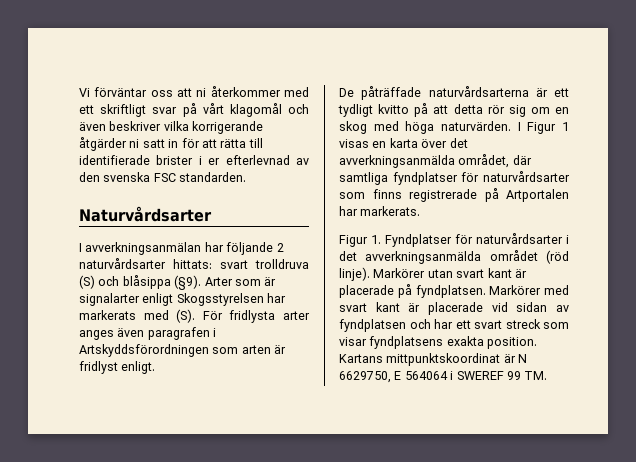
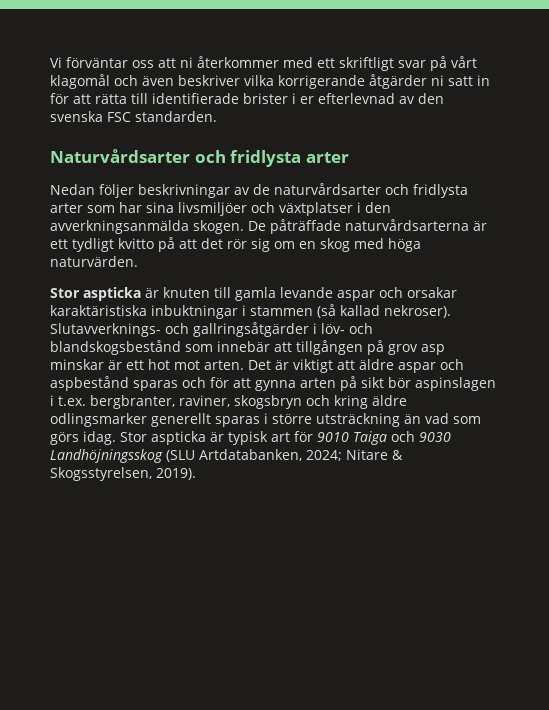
- Naturvårdsarter
- I avverkningsanmälan har följande 2 naturvårdsarter hittats: svart trolldruva (S) och blåsippa (§9). Arter som är signalarter enligt Skogsstyrelsen har markerats med (S). För fridlysta arter anges även paragrafen i Artskyddsförordningen som arten är fridlyst enligt.
- De påträffade naturvårdsarterna är ett tydligt kvitto på att detta rör sig om en skog med höga naturvärden. I Figur 1 visas en karta över det avverkningsanmälda området, där samtliga fyndplatser för naturvårdsarter som finns registrerade på Artportalen har markerats.
- Figur 1. Fyndplatser för naturvårdsarter i det avverkningsanmälda området (röd linje). Markörer utan svart kant är placerade på fyndplatsen. Markörer med svart kant är placerade vid sidan av fyndplatsen och har ett svart streck som visar fyndplatsens exakta position. Kartans mittpunktskoordinat är N 6629750, E 564064 i SWEREF 99 TM.
+ Naturvårdsarter och fridlysta arter
+ Nedan följer beskrivningar av de naturvårdsarter och fridlysta arter som har sina livsmiljöer och växtplatser i den avverkningsanmälda skogen. De påträffade naturvårdsarterna är ett tydligt kvitto på att det rör sig om en skog med höga naturvärden.
+ Stor aspticka är knuten till gamla levande aspar och orsakar karaktäristiska inbuktningar i stammen (så kallad nekroser). Slutavverknings- och gallringsåtgärder i löv- och blandskogsbestånd som innebär att tillgången på grov asp minskar är ett hot mot arten. Det är viktigt att äldre aspar och aspbestånd sparas och för att gynna arten på sikt bör aspinslagen i t.ex. bergbranter, raviner, skogsbryn och kring äldre odlingsmarker generellt sparas i större utsträckning än vad som görs idag. Stor aspticka är typisk art för 9010 Taiga och 9030 Landhöjningsskog (SLU Artdatabanken, 2024; Nitare & Skogsstyrelsen, 2019).

